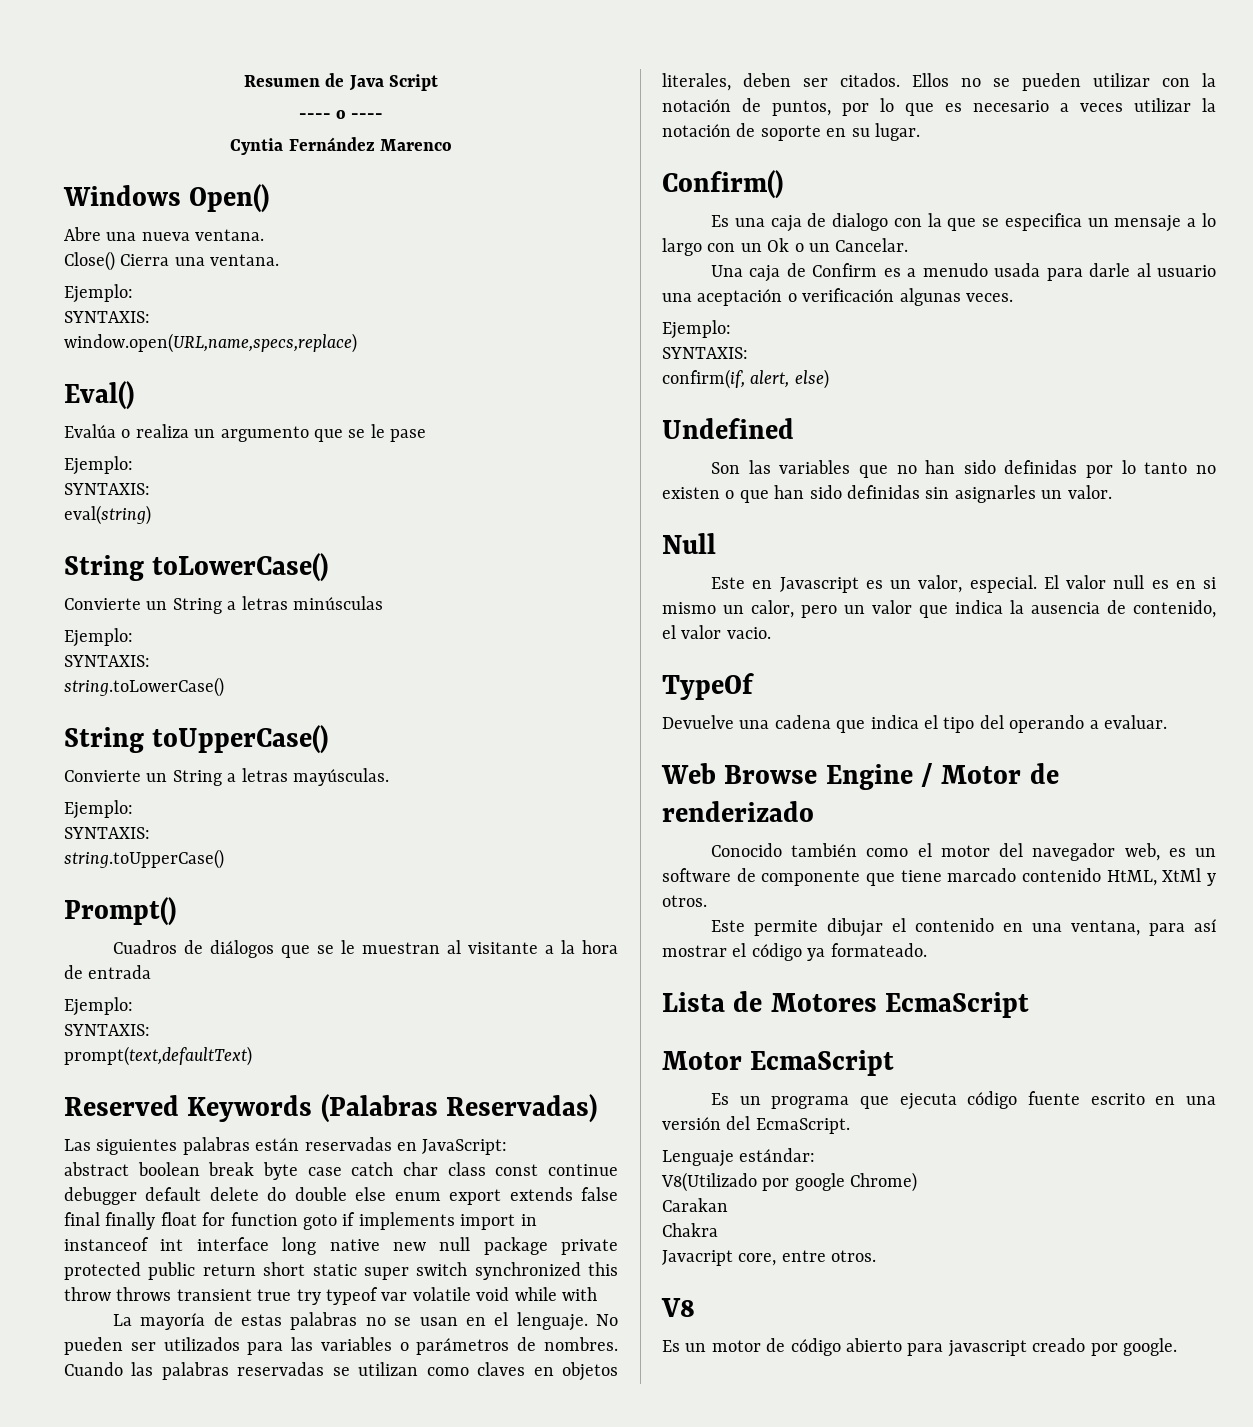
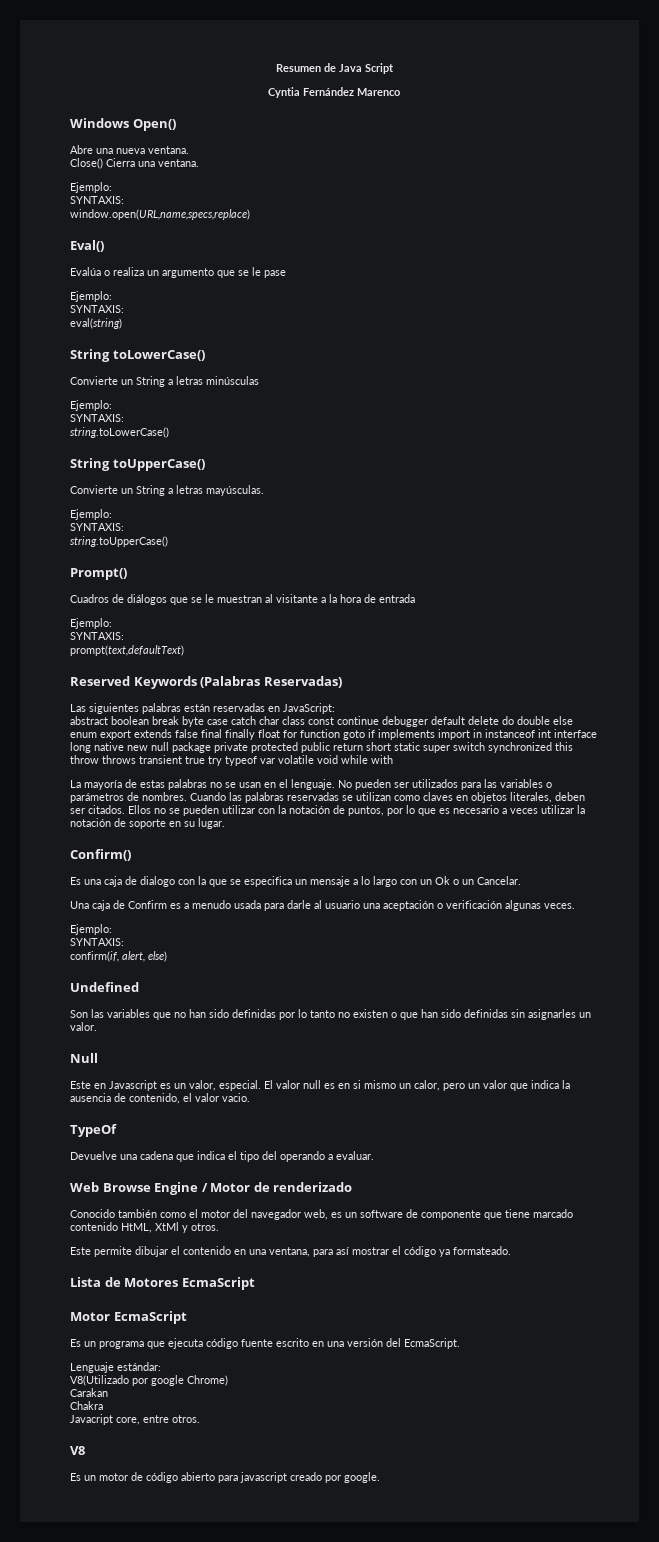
- ---- o ----

